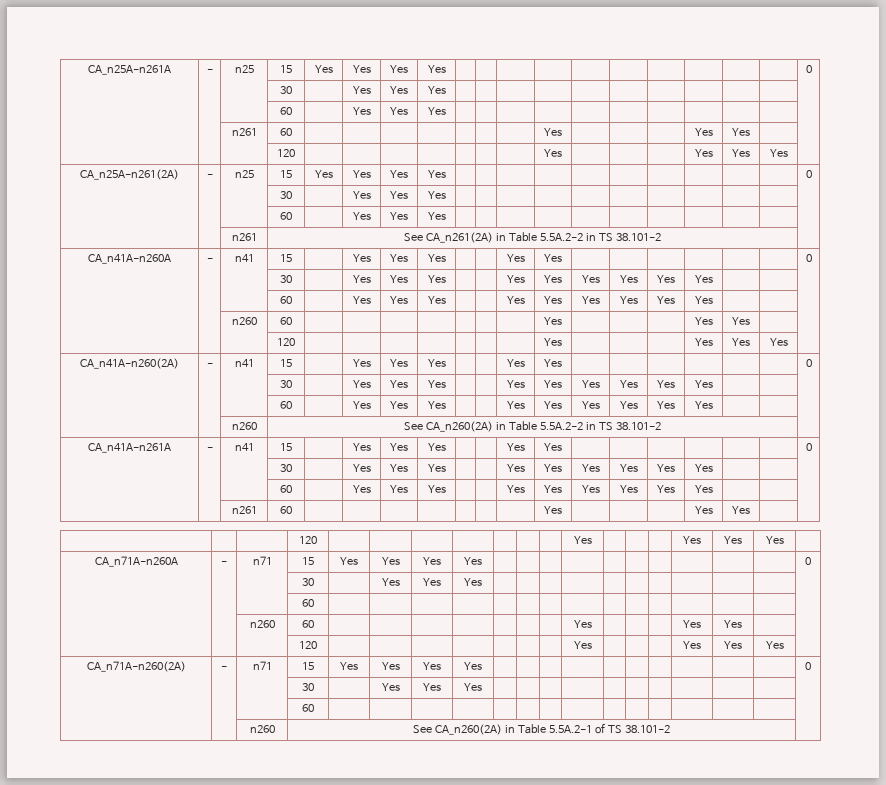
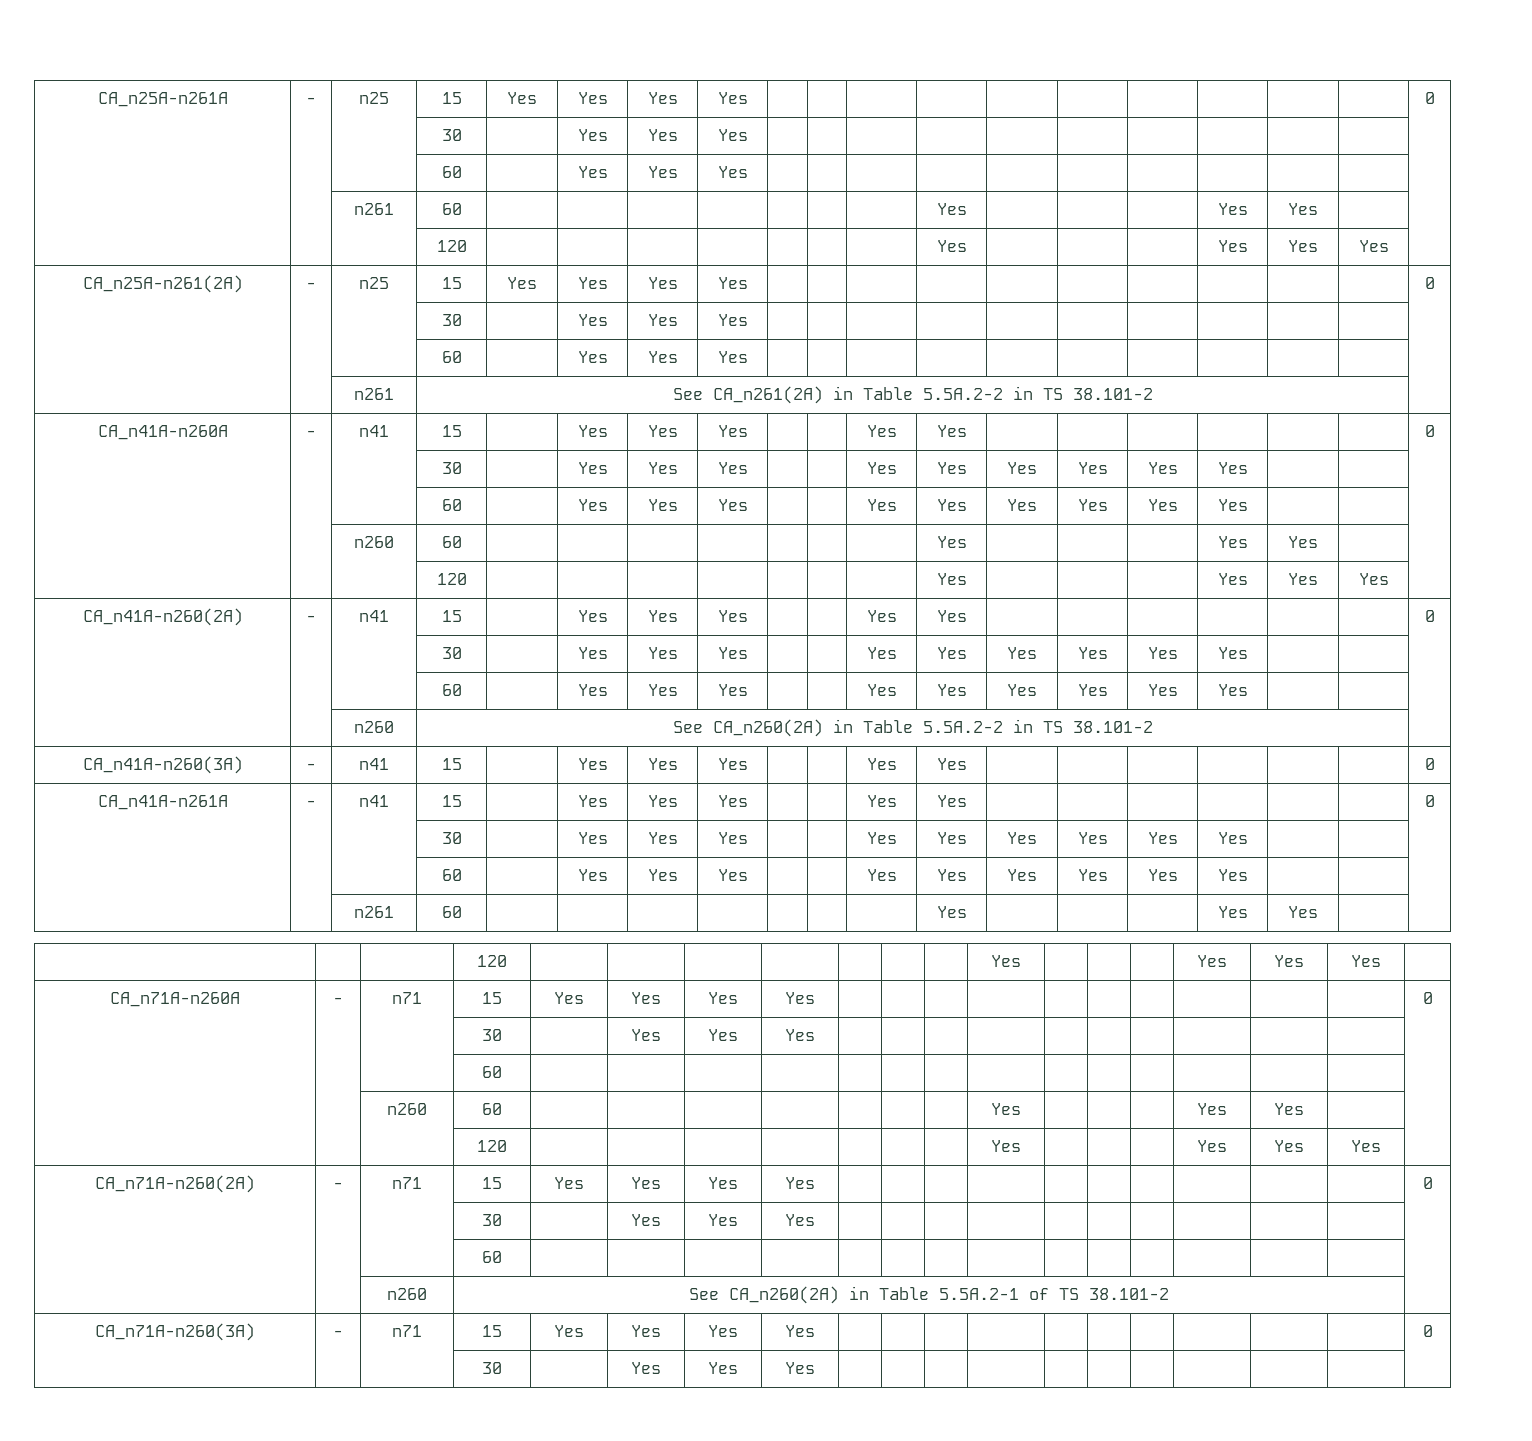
+ CA_n41A-n260(3A) | - | n41 | 15 | | Yes | Yes | Yes | | | Yes | Yes | | | | | | | 0
+ CA_n71A-n260(3A) | - | n71 | 15 | Yes | Yes | Yes | Yes | | | | | | | | | | | 0
+ | | | 30 | | Yes | Yes | Yes | | | | | | | | | | |

